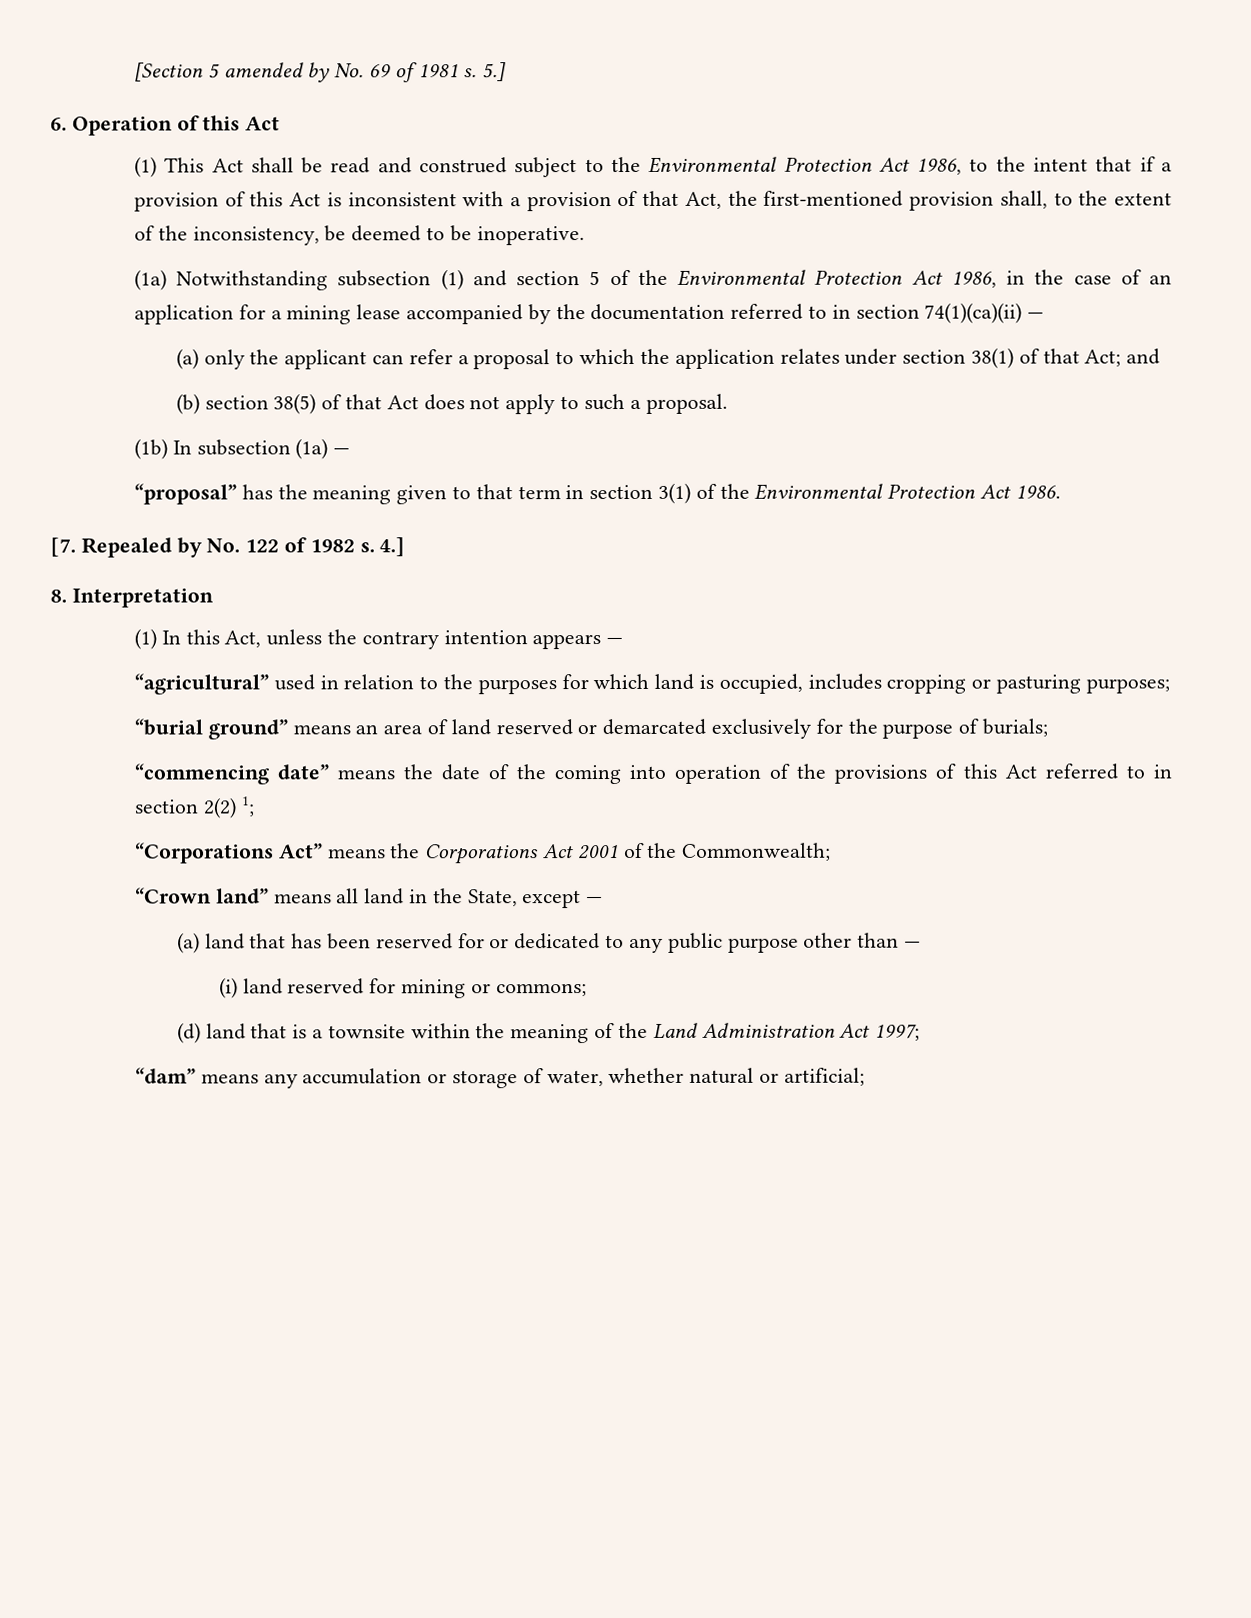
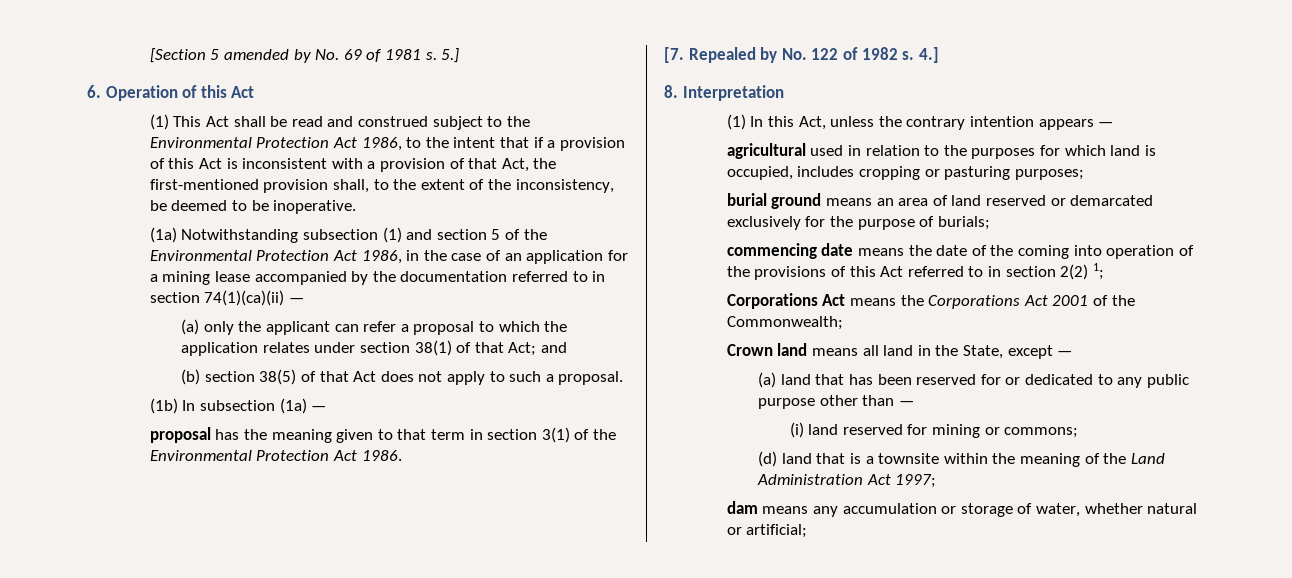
- “proposal” has the meaning given to that term in section 3(1) of the Environmental Protection Act 1986.
+ proposal has the meaning given to that term in section 3(1) of the Environmental Protection Act 1986.
- “agricultural” used in relation to the purposes for which land is occupied, includes cropping or pasturing purposes;
+ agricultural used in relation to the purposes for which land is occupied, includes cropping or pasturing purposes;
- “burial ground” means an area of land reserved or demarcated exclusively for the purpose of burials;
+ burial ground means an area of land reserved or demarcated exclusively for the purpose of burials;
- “commencing date” means the date of the coming into operation of the provisions of this Act referred to in section 2(2) 1;
+ commencing date means the date of the coming into operation of the provisions of this Act referred to in section 2(2) 1;
- “Corporations Act” means the Corporations Act 2001 of the Commonwealth;
+ Corporations Act means the Corporations Act 2001 of the Commonwealth;
- “Crown land” means all land in the State, except —
+ Crown land means all land in the State, except —
- “dam” means any accumulation or storage of water, whether natural or artificial;
+ dam means any accumulation or storage of water, whether natural or artificial;

